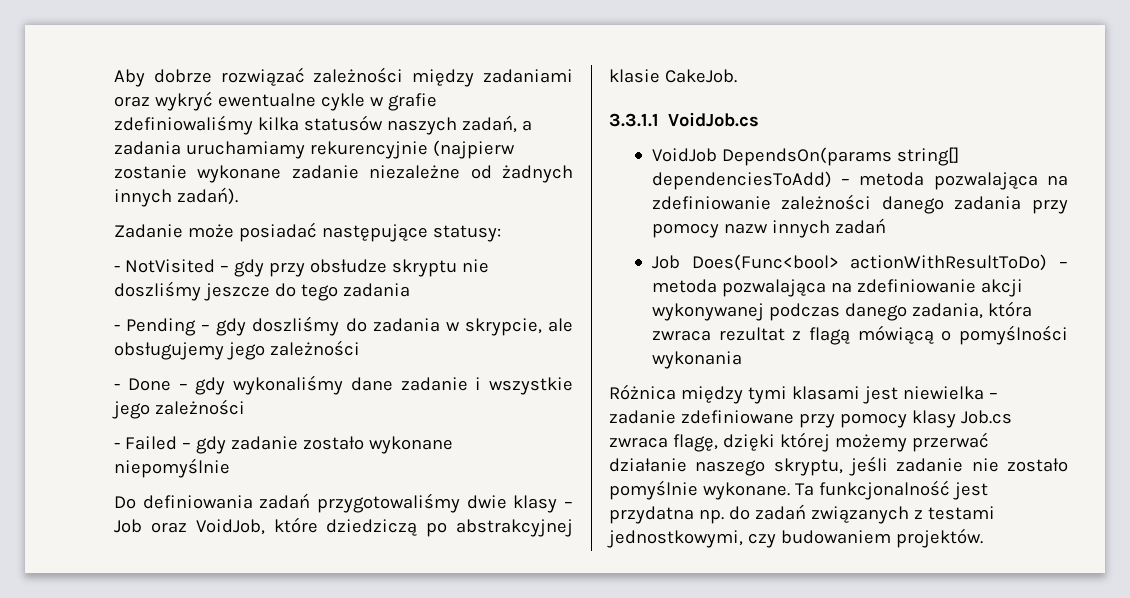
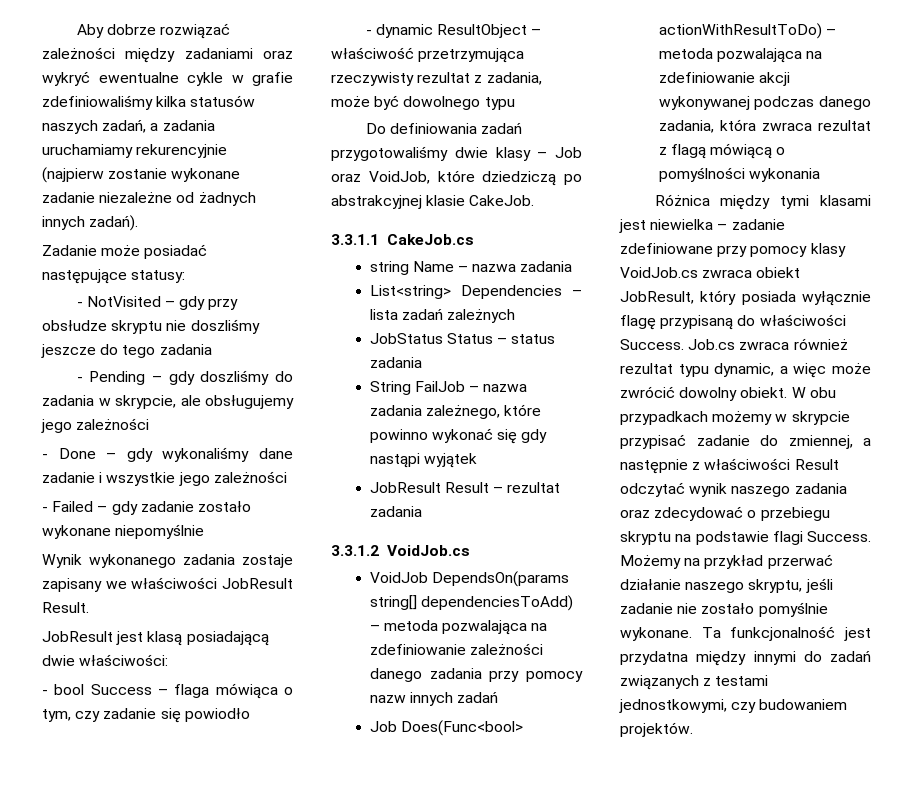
+ Wynik wykonanego zadania zostaje zapisany we właściwości JobResult Result.
+ JobResult jest klasą posiadającą dwie właściwości:
+ - bool Success – flaga mówiąca o tym, czy zadanie się powiodło
+ - dynamic ResultObject – właściwość przetrzymująca rzeczywisty rezultat z zadania, może być dowolnego typu
- 3.3.1.1 VoidJob.cs
+ 3.3.1.1 CakeJob.cs
+ string Name – nazwa zadania
+ List<string> Dependencies – lista zadań zależnych
+ JobStatus Status – status zadania
+ String FailJob – nazwa zadania zależnego, które powinno wykonać się gdy nastąpi wyjątek
+ JobResult Result – rezultat zadania
+ 3.3.1.2 VoidJob.cs
- Różnica między tymi klasami jest niewielka – zadanie zdefiniowane przy pomocy klasy Job.cs zwraca flagę, dzięki której możemy przerwać działanie naszego skryptu, jeśli zadanie nie zostało pomyślnie wykonane.
+ Różnica między tymi klasami jest niewielka – zadanie zdefiniowane przy pomocy klasy VoidJob.cs zwraca obiekt JobResult, który posiada wyłącznie flagę przypisaną do właściwości Success. Job.cs zwraca również rezultat typu dynamic, a więc może zwrócić dowolny obiekt. W obu przypadkach możemy w skrypcie przypisać zadanie do zmiennej, a następnie z właściwości Result odczytać wynik naszego zadania oraz zdecydować o przebiegu skryptu na podstawie flagi Success. Możemy na przykład przerwać działanie naszego skryptu, jeśli zadanie nie zostało pomyślnie wykonane.
- Ta funkcjonalność jest przydatna np. do zadań związanych z testami jednostkowymi, czy budowaniem projektów.
+ Ta funkcjonalność jest przydatna między innymi do zadań związanych z testami jednostkowymi, czy budowaniem projektów.

